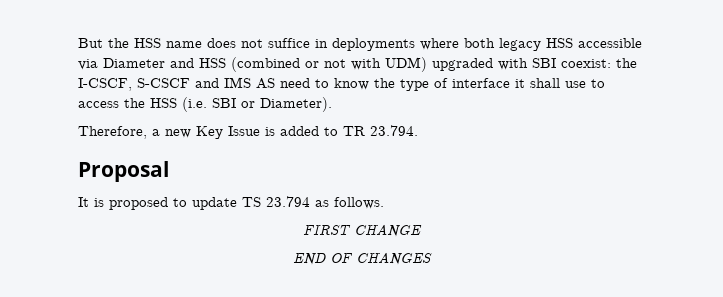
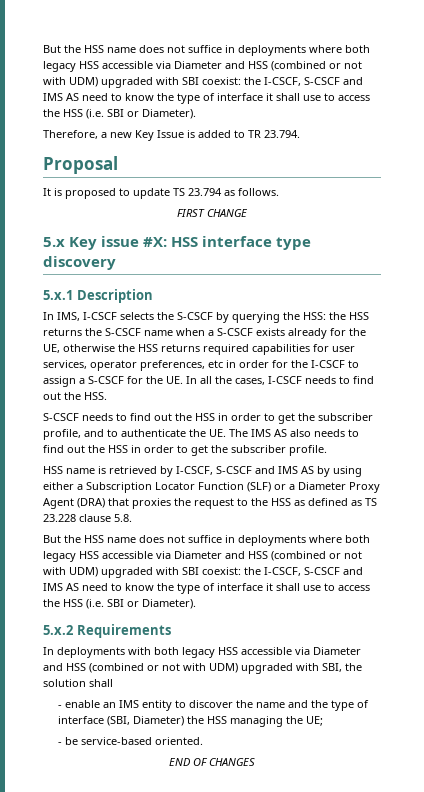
+ 5.x Key issue #X: HSS interface type discovery
+ 5.x.1 Description
+ In IMS, I-CSCF selects the S-CSCF by querying the HSS: the HSS returns the S-CSCF name when a S-CSCF exists already for the UE, otherwise the HSS returns required capabilities for user services, operator preferences, etc in order for the I-CSCF to assign a S-CSCF for the UE. In all the cases, I-CSCF needs to find out the HSS.
+ S-CSCF needs to find out the HSS in order to get the subscriber profile, and to authenticate the UE. The IMS AS also needs to find out the HSS in order to get the subscriber profile.
+ HSS name is retrieved by I-CSCF, S-CSCF and IMS AS by using either a Subscription Locator Function (SLF) or a Diameter Proxy Agent (DRA) that proxies the request to the HSS as defined as TS 23.228 clause 5.8.
+ But the HSS name does not suffice in deployments where both legacy HSS accessible via Diameter and HSS (combined or not with UDM) upgraded with SBI coexist: the I-CSCF, S-CSCF and IMS AS need to know the type of interface it shall use to access the HSS (i.e. SBI or Diameter).
+ 5.x.2 Requirements
+ In deployments with both legacy HSS accessible via Diameter and HSS (combined or not with UDM) upgraded with SBI, the solution shall
+ - enable an IMS entity to discover the name and the type of interface (SBI, Diameter) the HSS managing the UE;
+ - be service-based oriented.

